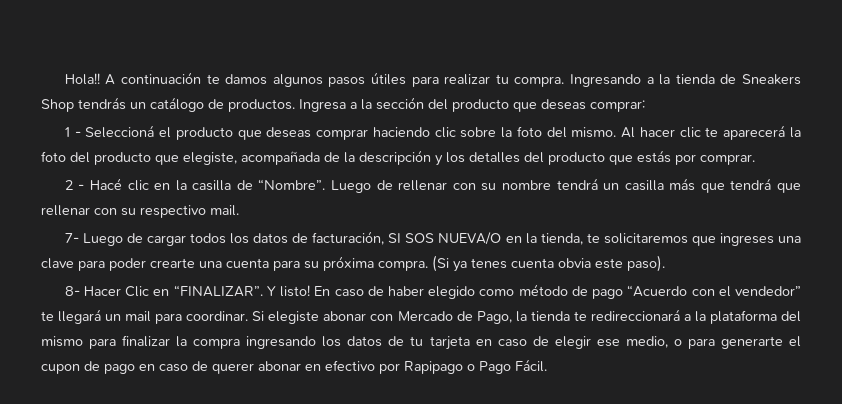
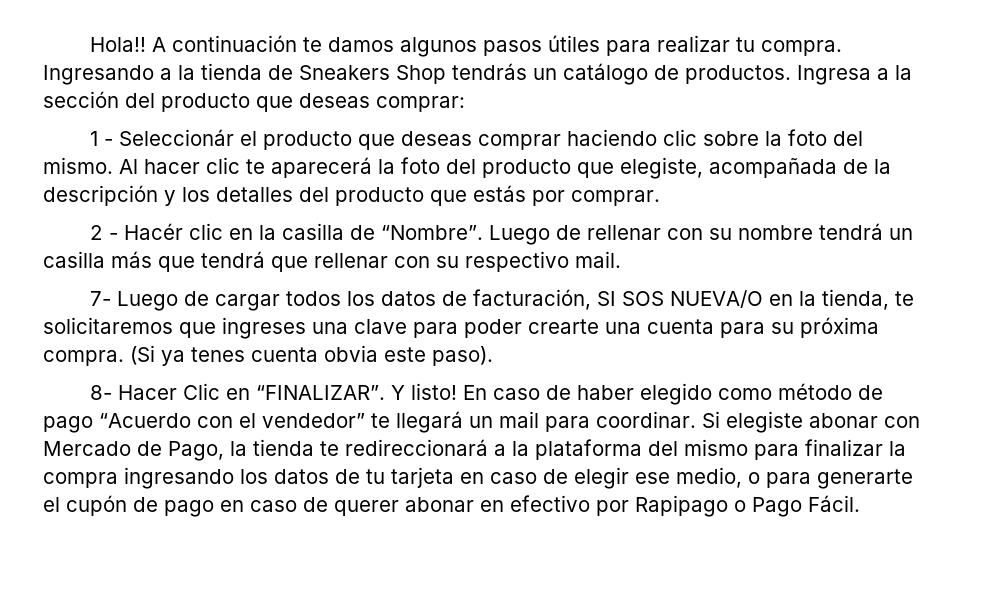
- 1 - Seleccioná el producto que deseas comprar haciendo clic sobre la foto del mismo.
+ 1 - Seleccionár el producto que deseas comprar haciendo clic sobre la foto del mismo.
- 2 - Hacé clic en la casilla de “Nombre”.
+ 2 - Hacér clic en la casilla de “Nombre”.
- Si elegiste abonar con Mercado de Pago, la tienda te redireccionará a la plataforma del mismo para finalizar la compra ingresando los datos de tu tarjeta en caso de elegir ese medio, o para generarte el cupon de pago en caso de querer abonar en efectivo por Rapipago o Pago Fácil.
+ Si elegiste abonar con Mercado de Pago, la tienda te redireccionará a la plataforma del mismo para finalizar la compra ingresando los datos de tu tarjeta en caso de elegir ese medio, o para generarte el cupón de pago en caso de querer abonar en efectivo por Rapipago o Pago Fácil.

